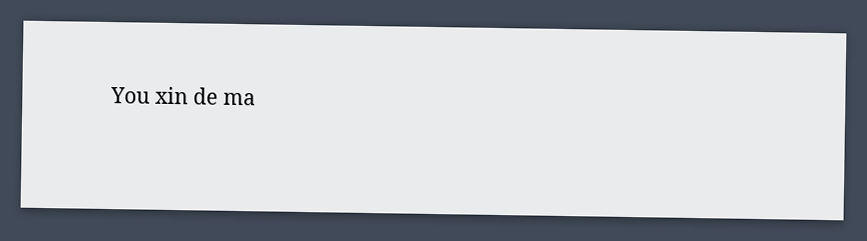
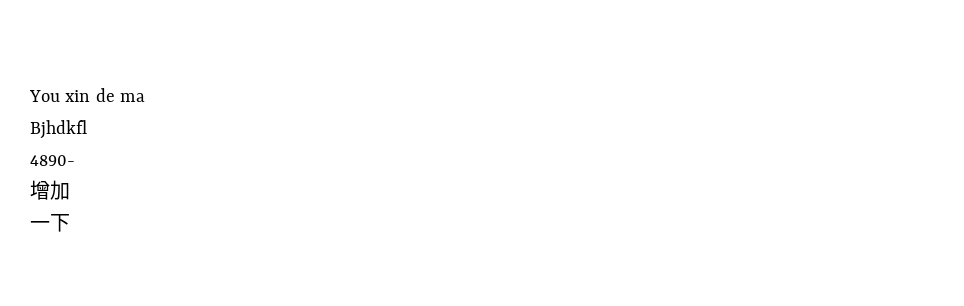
+ Bjhdkfl
+ 4890-
+ 增加
+ 一下

